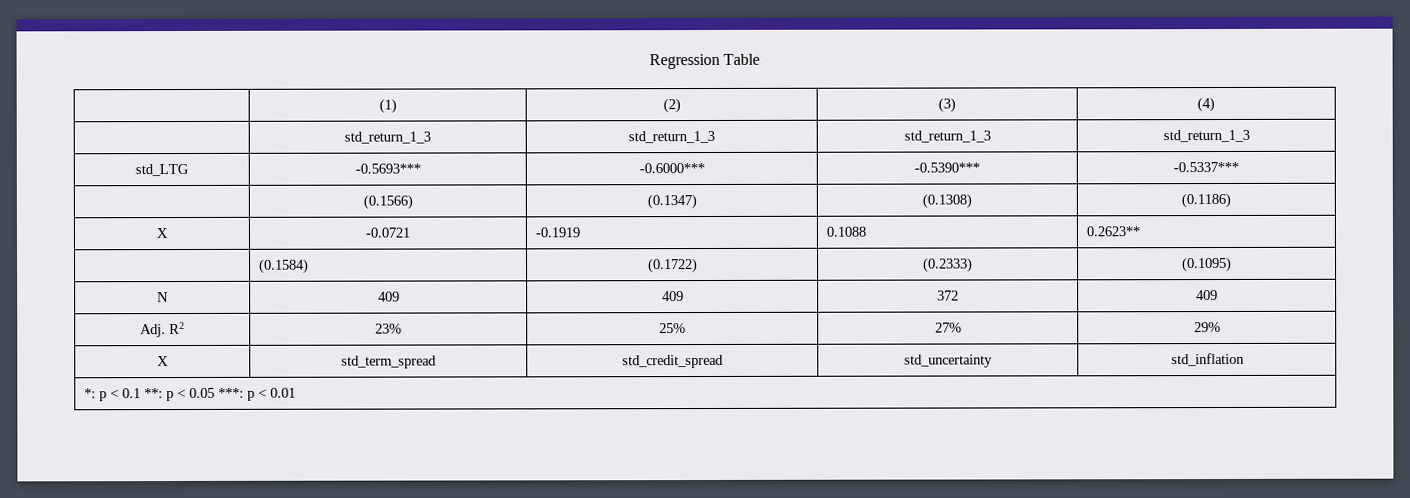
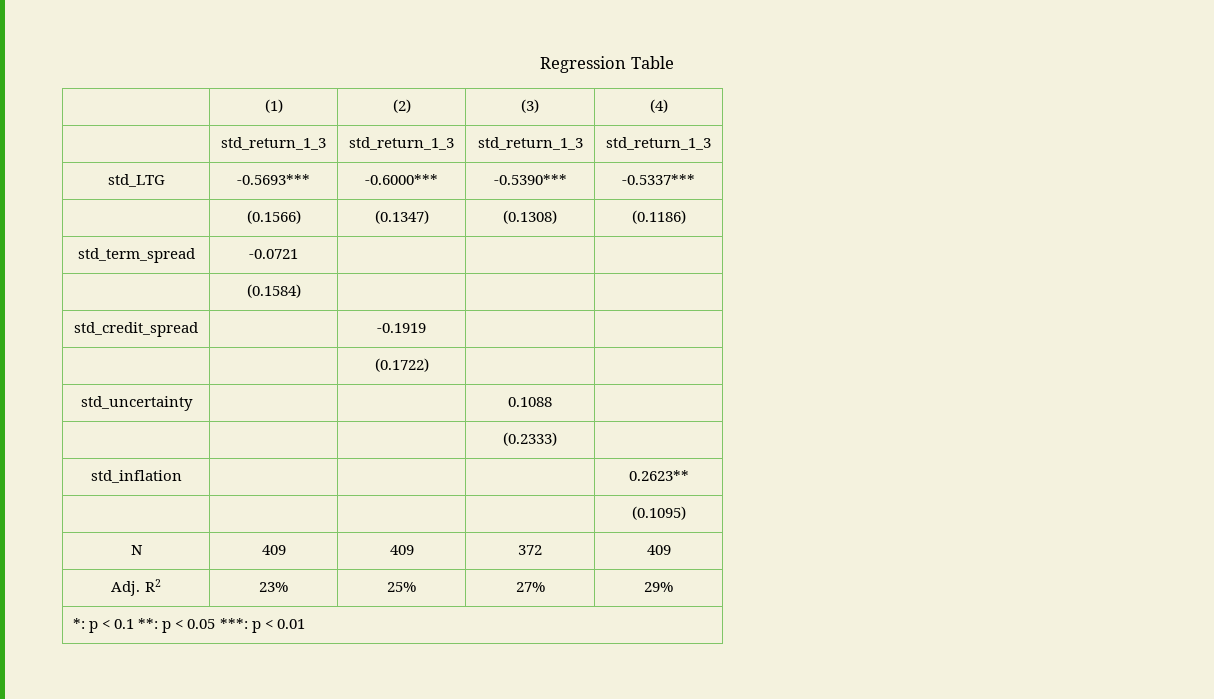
- X | -0.0721 | -0.1919 | 0.1088 | 0.2623**
+ std_term_spread | -0.0721 | | |
+ | (0.1584) | | |
+ std_credit_spread | | -0.1919 | |
+ | | (0.1722) | |
+ std_uncertainty | | | 0.1088 |
+ | | | (0.2333) |
+ std_inflation | | | | 0.2623**
- | (0.1584) | (0.1722) | (0.2333) | (0.1095)
+ | | | | (0.1095)
- X | std_term_spread | std_credit_spread | std_uncertainty | std_inflation

